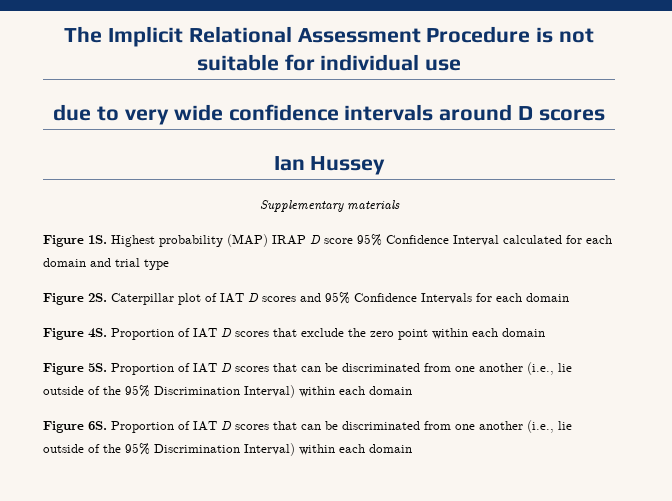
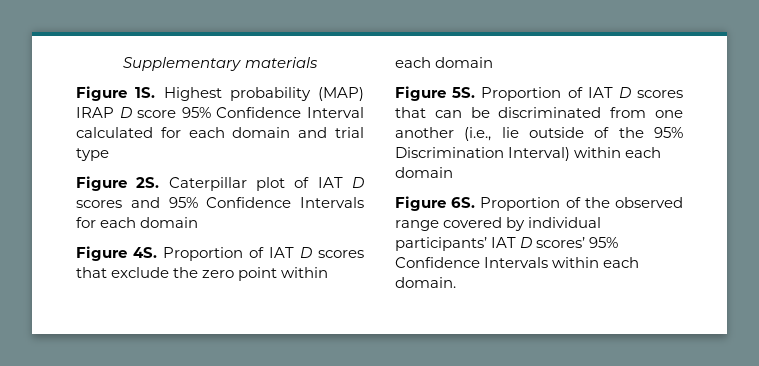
- The Implicit Relational Assessment Procedure is not suitable for individual use
- due to very wide confidence intervals around D scores
- Ian Hussey
- Figure 6S. Proportion of IAT D scores that can be discriminated from one another (i.e., lie outside of the 95% Discrimination Interval) within each domain
+ Figure 6S. Proportion of the observed range covered by individual participants’ IAT D scores’ 95% Confidence Intervals within each domain.

